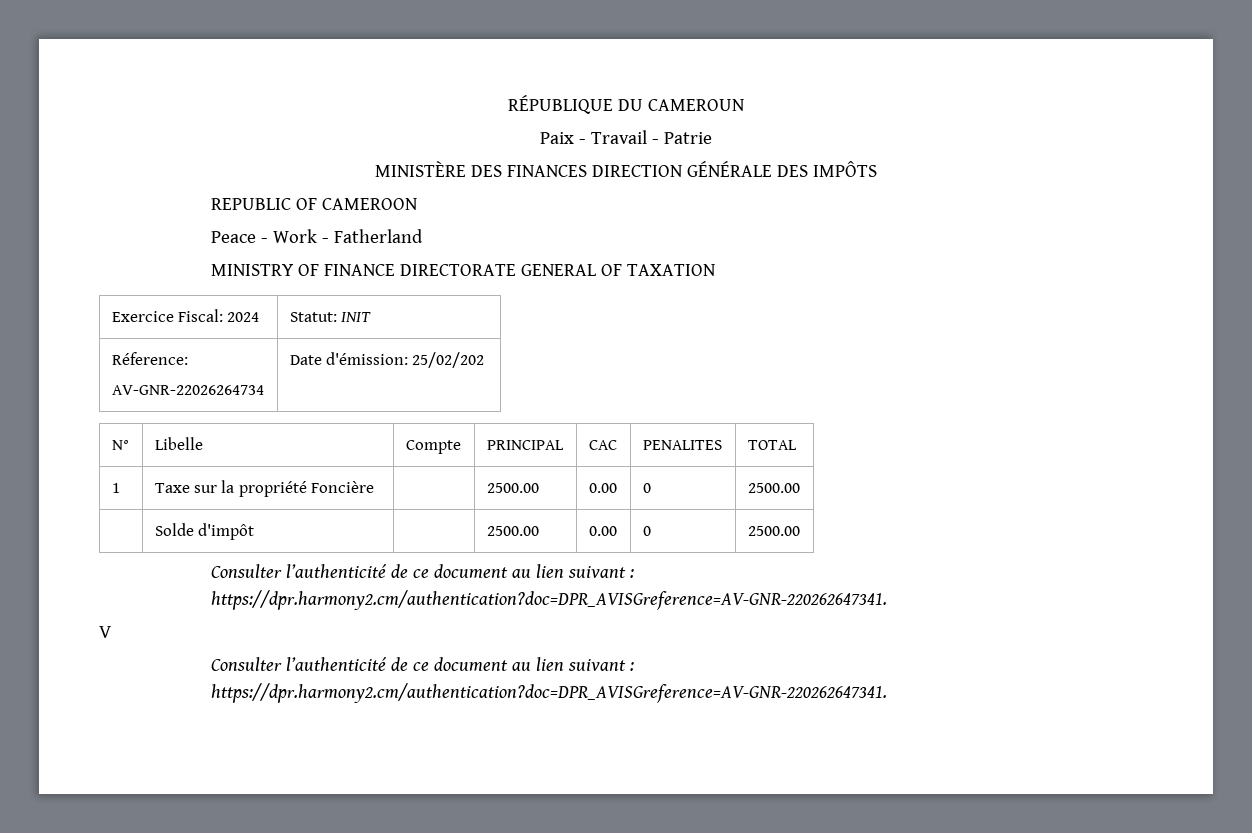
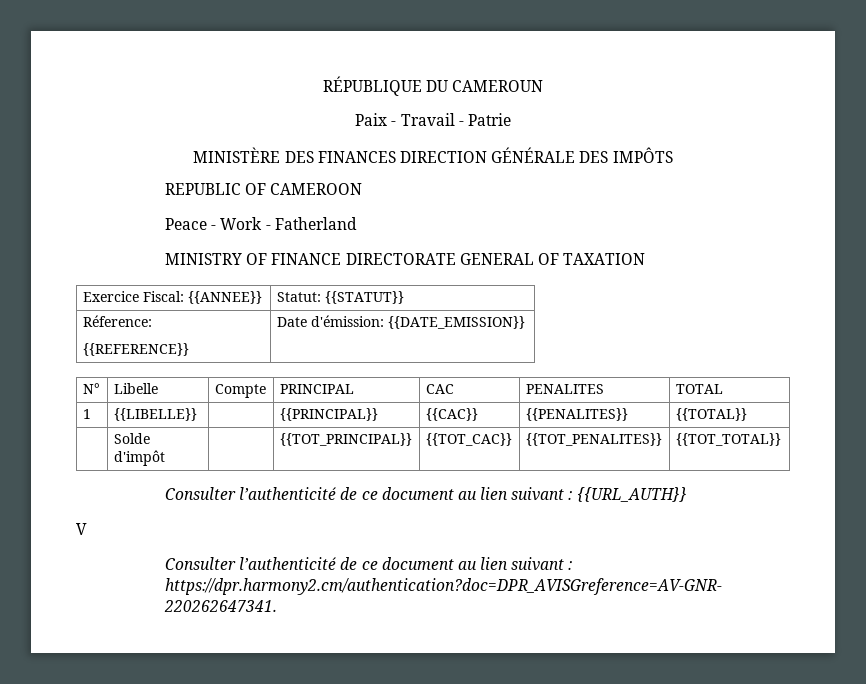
- Exercice Fiscal: 2024 | Statut: INIT
+ Exercice Fiscal: {{ANNEE}} | Statut: {{STATUT}}
  Réference:
- AV-GNR-22026264734 | Date d'émission: 25/02/202
+ {{REFERENCE}} | Date d'émission: {{DATE_EMISSION}}
- 1 | Taxe sur la propriété Foncière | | 2500.00 | 0.00 | 0 | 2500.00
- | Solde d'impôt | | 2500.00 | 0.00 | 0 | 2500.00
- Consulter l’authenticité de ce document au lien suivant : https://dpr.harmony2.cm/authentication?doc=DPR_AVISGreference=AV-GNR-220262647341.
+ 1 | {{LIBELLE}} | | {{PRINCIPAL}} | {{CAC}} | {{PENALITES}} | {{TOTAL}}
+ | Solde d'impôt | | {{TOT_PRINCIPAL}} | {{TOT_CAC}} | {{TOT_PENALITES}} | {{TOT_TOTAL}}
+ Consulter l’authenticité de ce document au lien suivant : {{URL_AUTH}}

